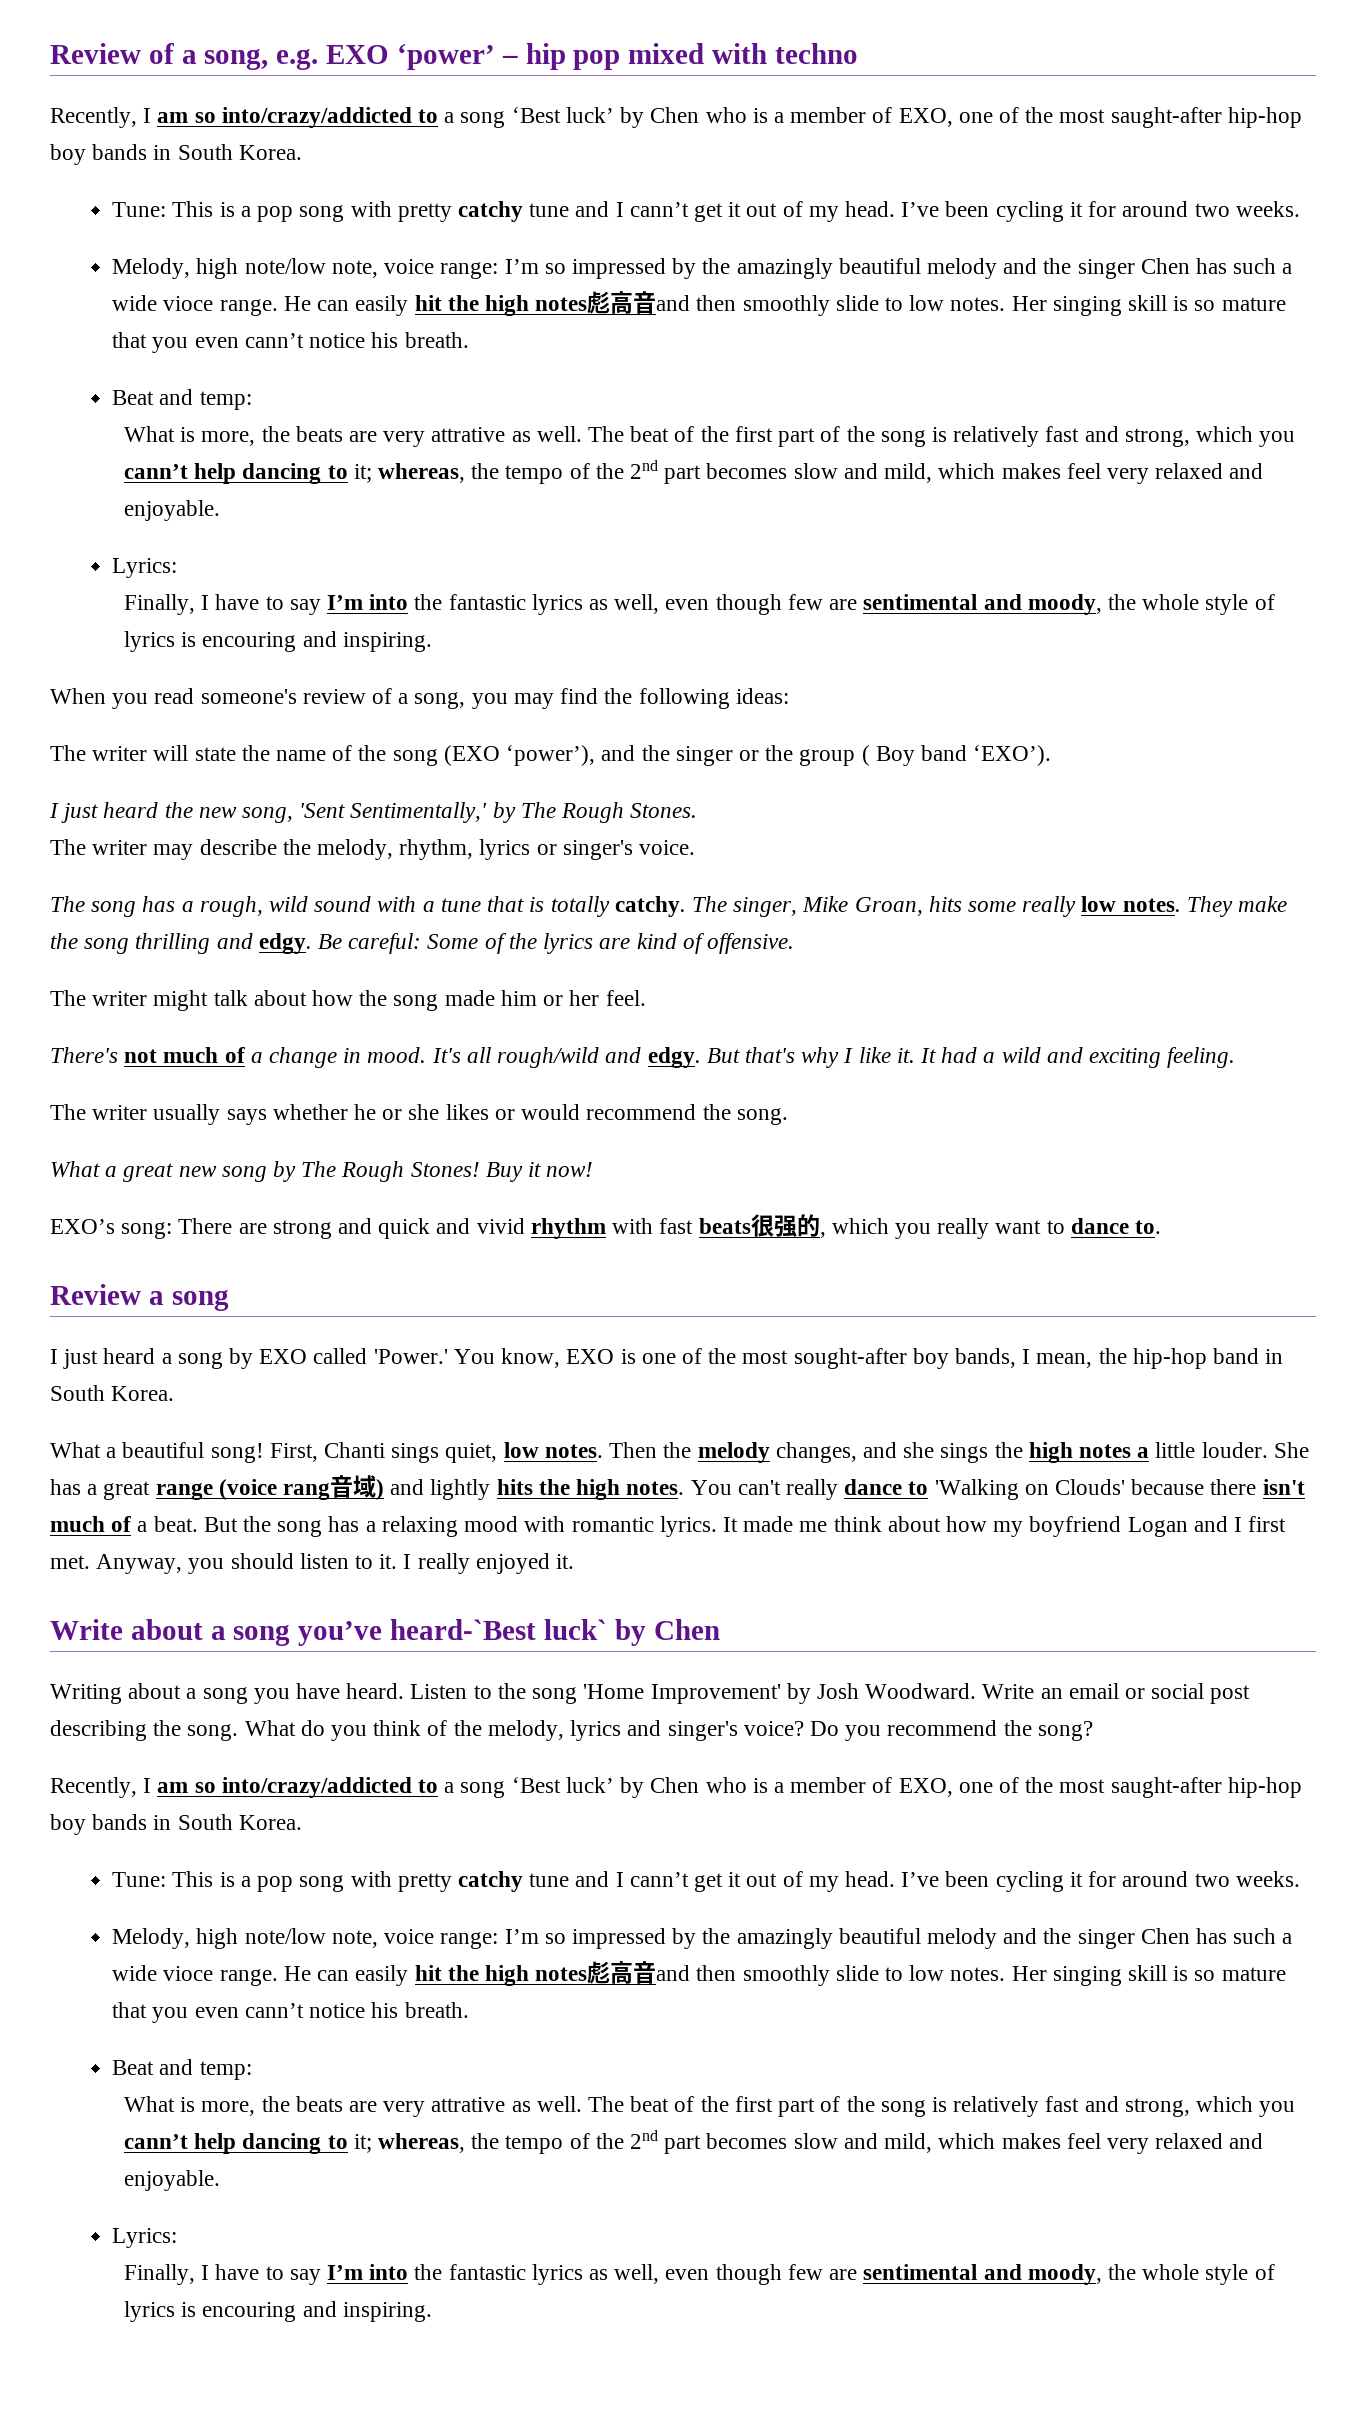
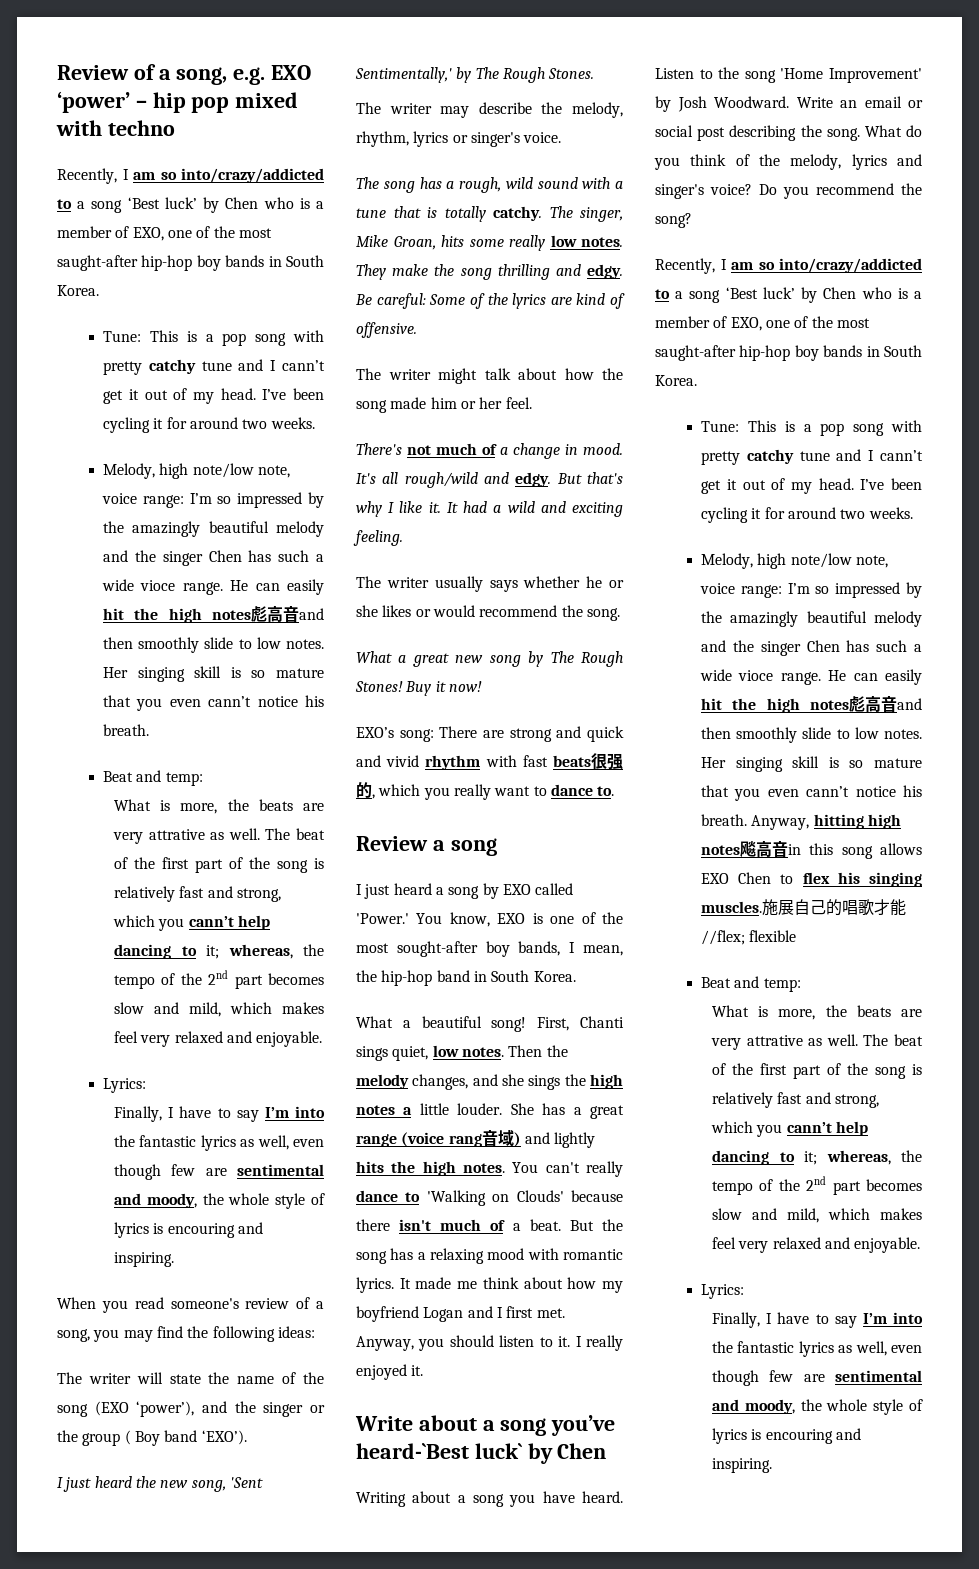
+ Anyway, hitting high notes飚高音in this song allows EXO Chen to flex his singing muscles.施展自己的唱歌才能//flex; flexible

